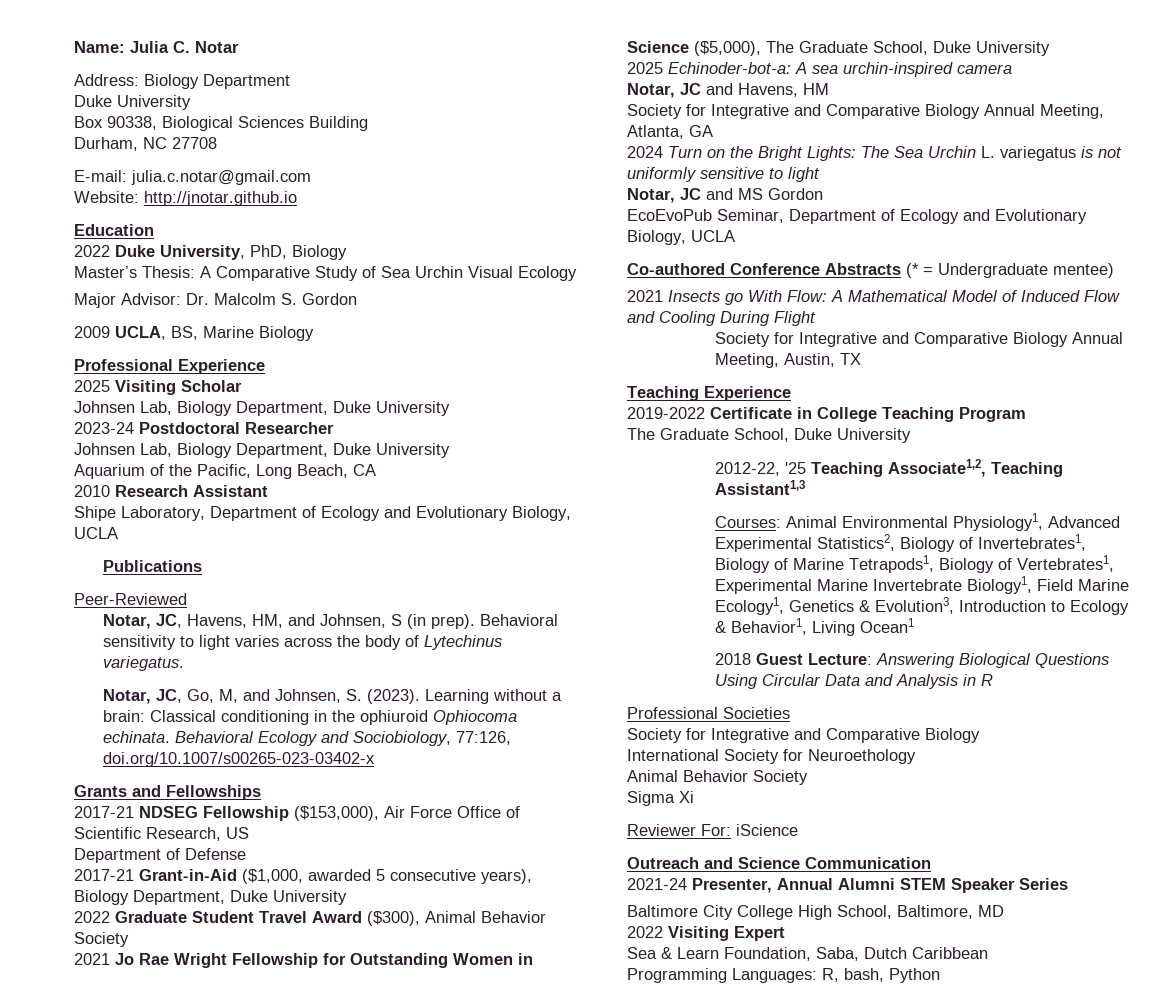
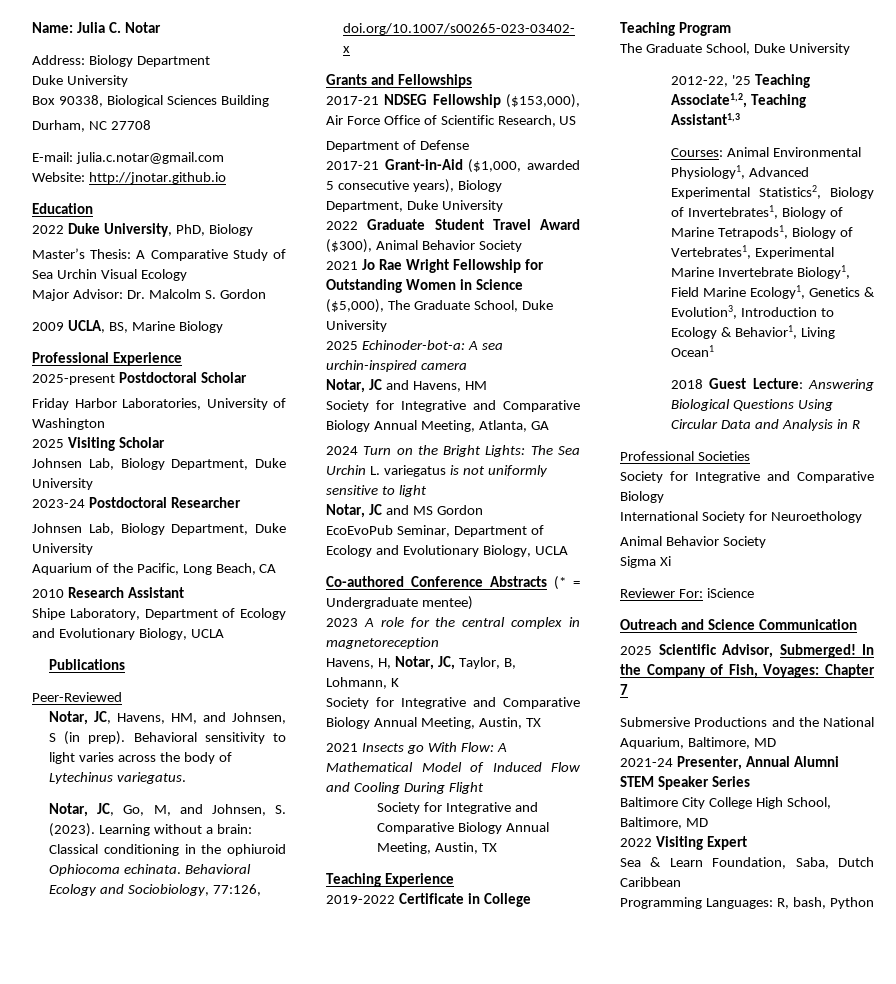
+ 2025-present Postdoctoral Scholar
+ Friday Harbor Laboratories, University of Washington
+ 2023 A role for the central complex in magnetoreception
+ Havens, H, Notar, JC, Taylor, B, Lohmann, K
+ Society for Integrative and Comparative Biology Annual Meeting, Austin, TX
+ 2025 Scientific Advisor, Submerged! In the Company of Fish, Voyages: Chapter 7
+ Submersive Productions and the National Aquarium, Baltimore, MD

